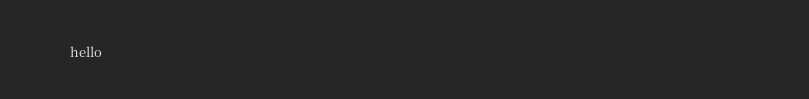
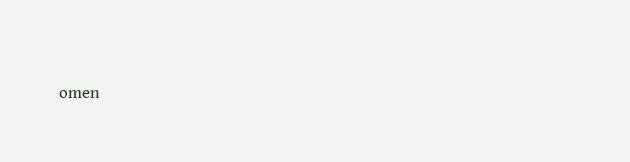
- hello
+ omen

